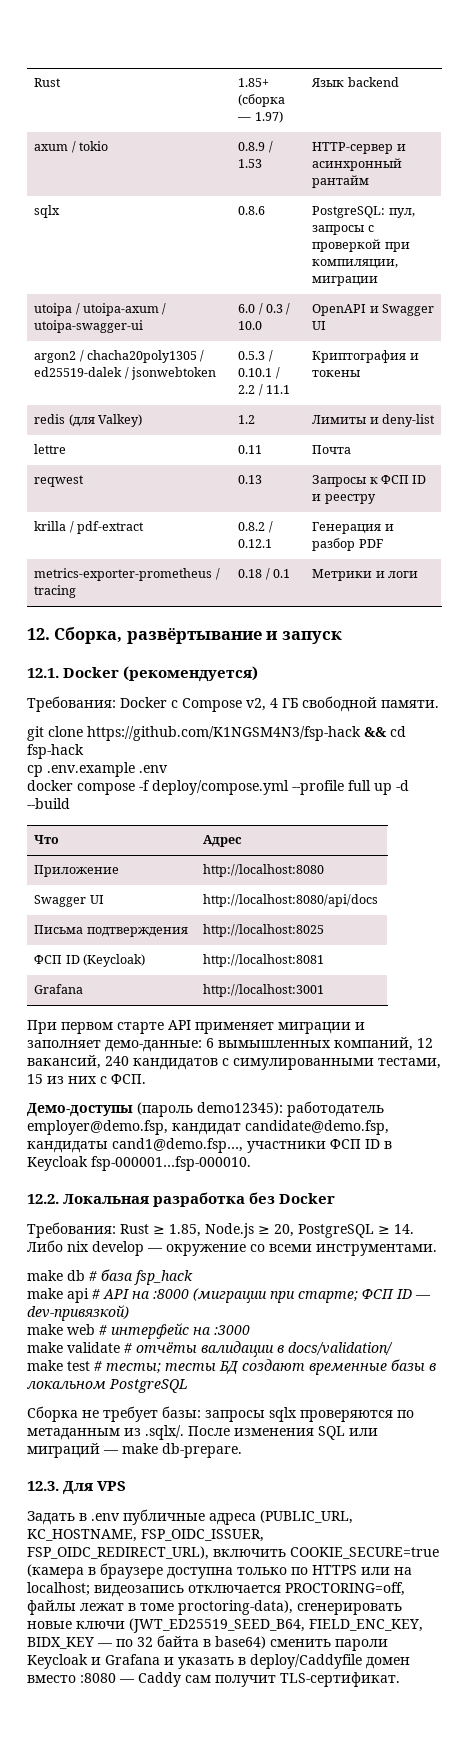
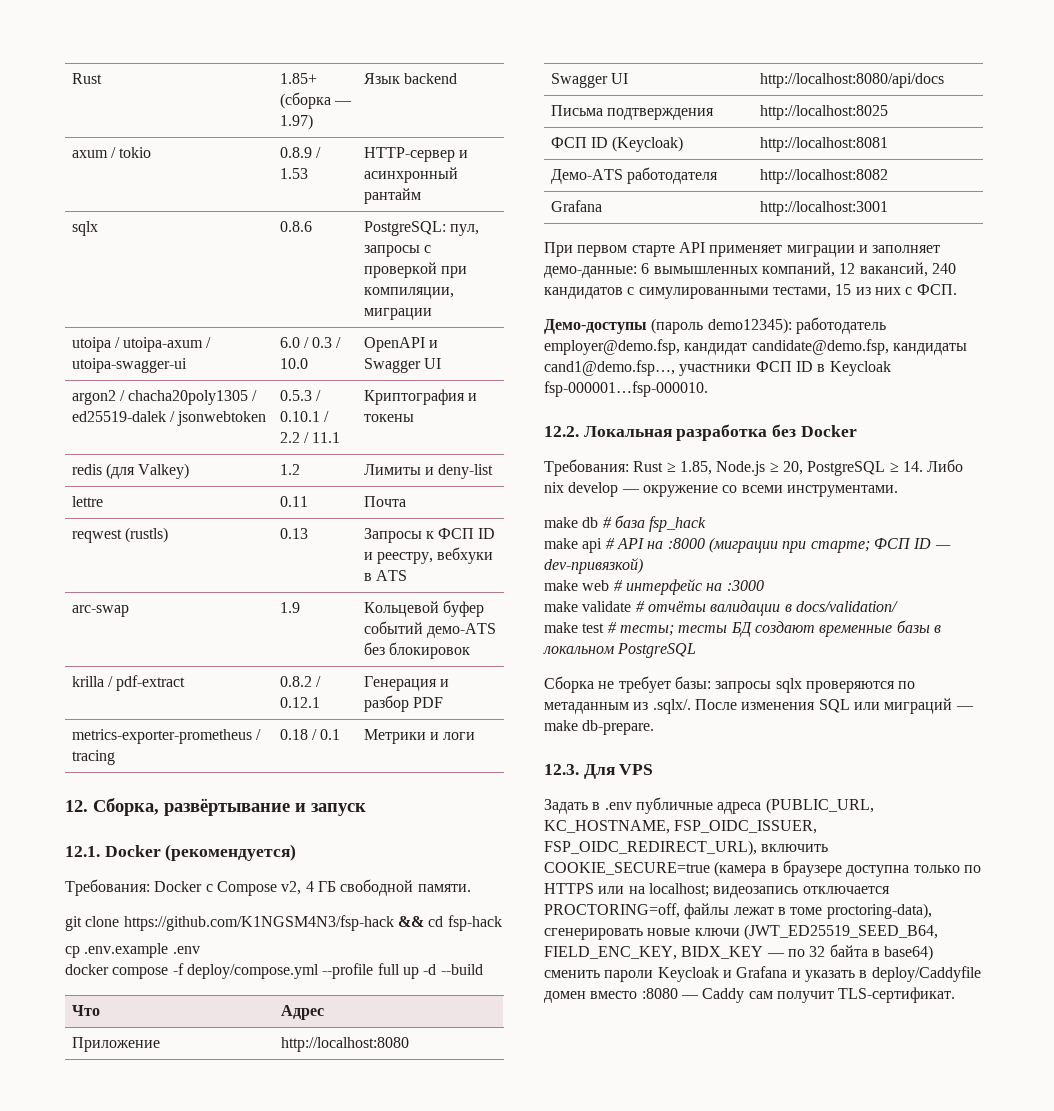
- reqwest | 0.13 | Запросы к ФСП ID и реестру
+ reqwest (rustls) | 0.13 | Запросы к ФСП ID и реестру, вебхуки в ATS
+ arc-swap | 1.9 | Кольцевой буфер событий демо-ATS без блокировок
+ Демо-ATS работодателя | http://localhost:8082

